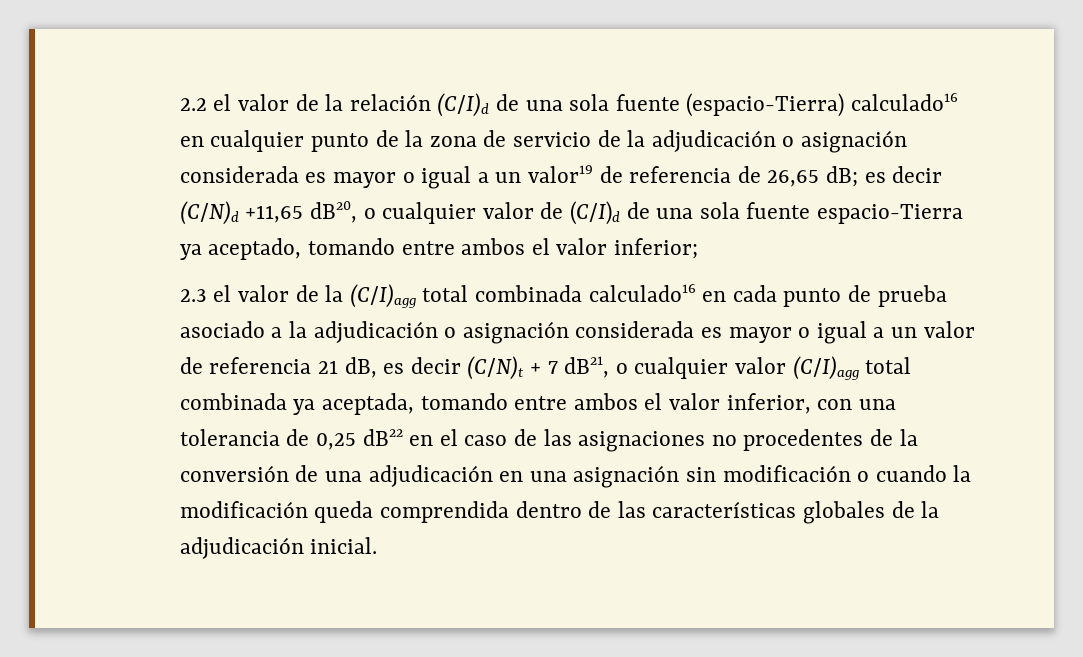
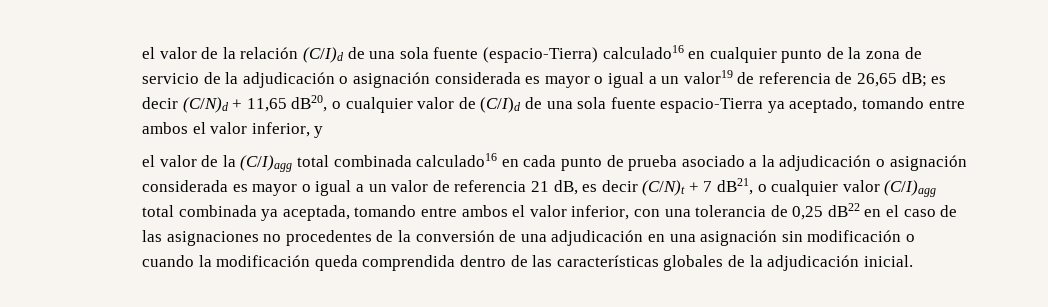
- 2.2 el valor de la relación (C/I)d de una sola fuente (espacio-Tierra) calculado16 en cualquier punto de la zona de servicio de la adjudicación o asignación considerada es mayor o igual a un valor19 de referencia de 26,65 dB;
+ el valor de la relación (C/I)d de una sola fuente (espacio-Tierra) calculado16 en cualquier punto de la zona de servicio de la adjudicación o asignación considerada es mayor o igual a un valor19 de referencia de 26,65 dB;
- es decir (C/N)d +11,65 dB20, o cualquier valor de (C/I)d de una sola fuente espacio-Tierra ya aceptado, tomando entre ambos el valor inferior;
- 2.3 el valor de la (C/I)agg total combinada calculado16 en cada punto de prueba asociado a la adjudicación o asignación considerada es mayor o igual a un valor de referencia 21 dB, es decir (C/N)t + 7 dB21, o cualquier valor (C/I)agg total combinada ya aceptada, tomando entre ambos el valor inferior, con una tolerancia de 0,25 dB22 en el caso de las asignaciones no procedentes de la conversión de una adjudicación en una asignación sin modificación o cuando la modificación queda comprendida dentro de las características globales de la adjudicación inicial.
+ es decir (C/N)d + 11,65 dB20, o cualquier valor de (C/I)d de una sola fuente espacio-Tierra ya aceptado, tomando entre ambos el valor inferior, y
+ el valor de la (C/I)agg total combinada calculado16 en cada punto de prueba asociado a la adjudicación o asignación considerada es mayor o igual a un valor de referencia 21 dB, es decir (C/N)t + 7 dB21, o cualquier valor (C/I)agg total combinada ya aceptada, tomando entre ambos el valor inferior, con una tolerancia de 0,25 dB22 en el caso de las asignaciones no procedentes de la conversión de una adjudicación en una asignación sin modificación o cuando la modificación queda comprendida dentro de las características globales de la adjudicación inicial.

